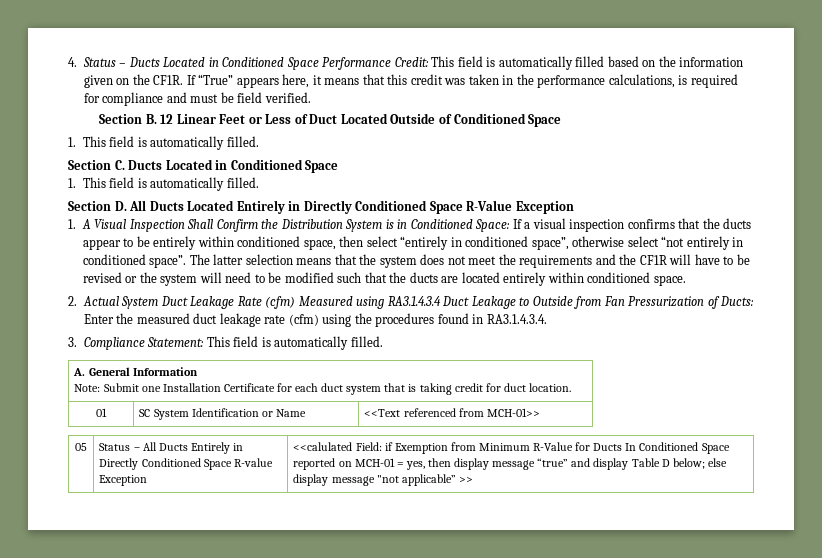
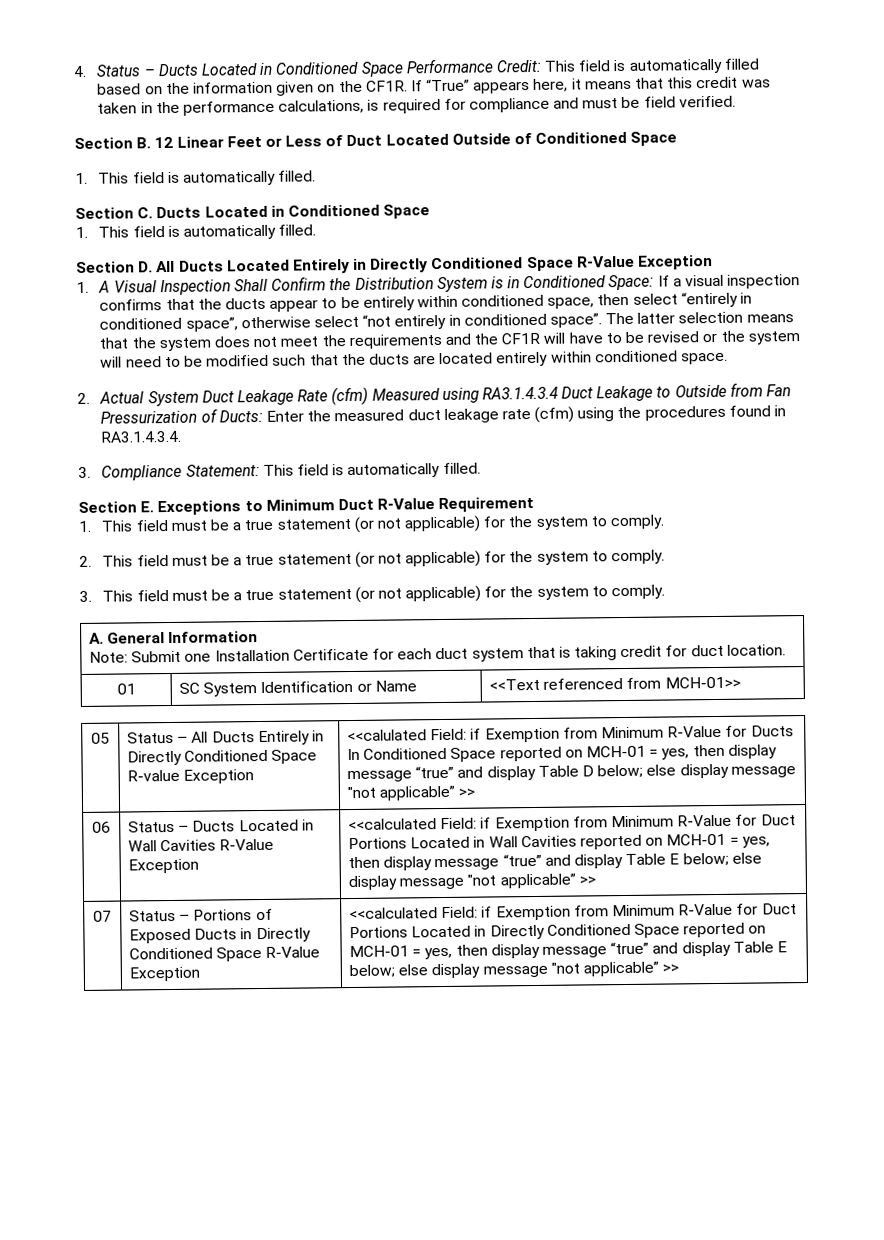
+ Section E. Exceptions to Minimum Duct R-Value Requirement
+ 1. This field must be a true statement (or not applicable) for the system to comply.
+ 2. This field must be a true statement (or not applicable) for the system to comply.
+ 3. This field must be a true statement (or not applicable) for the system to comply.
+ 06 | Status – Ducts Located in Wall Cavities R-Value Exception | <<calculated Field: if Exemption from Minimum R-Value for Duct Portions Located in Wall Cavities reported on MCH-01 = yes, then display message “true” and display Table E below; else display message "not applicable” >>
+ 07 | Status – Portions of Exposed Ducts in Directly Conditioned Space R-Value Exception | <<calculated Field: if Exemption from Minimum R-Value for Duct Portions Located in Directly Conditioned Space reported on MCH-01 = yes, then display message “true” and display Table E below; else display message "not applicable” >>

